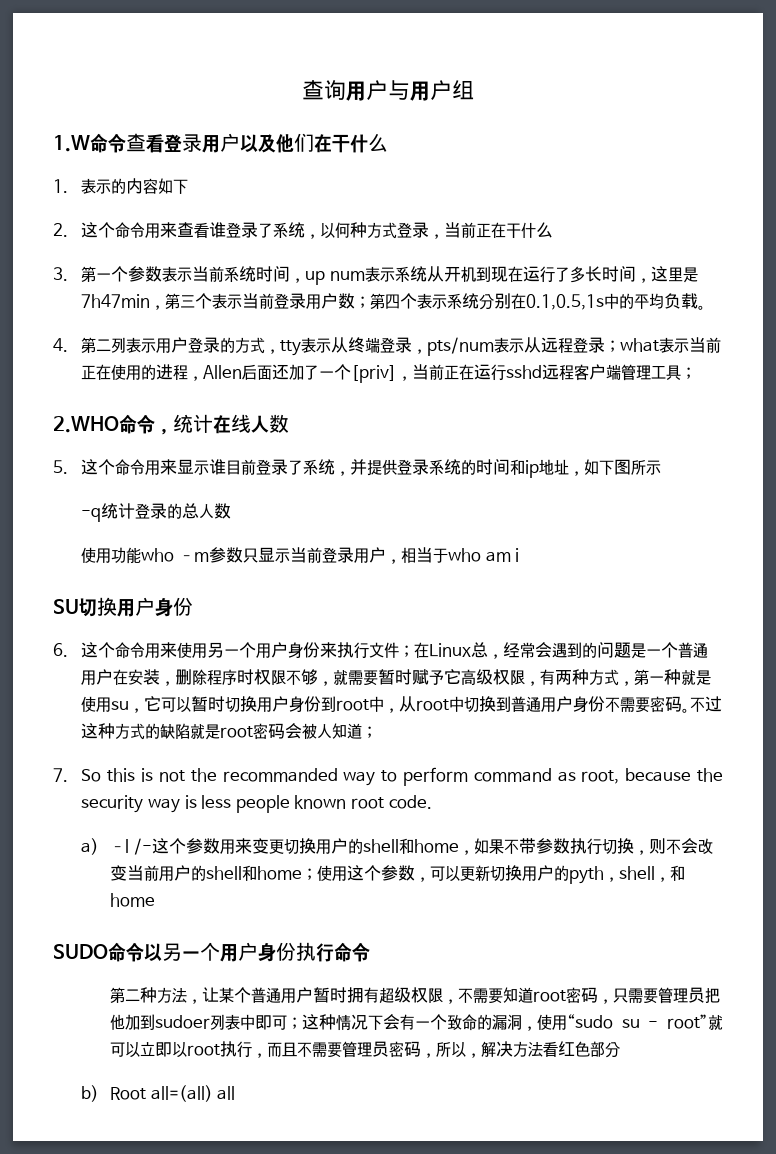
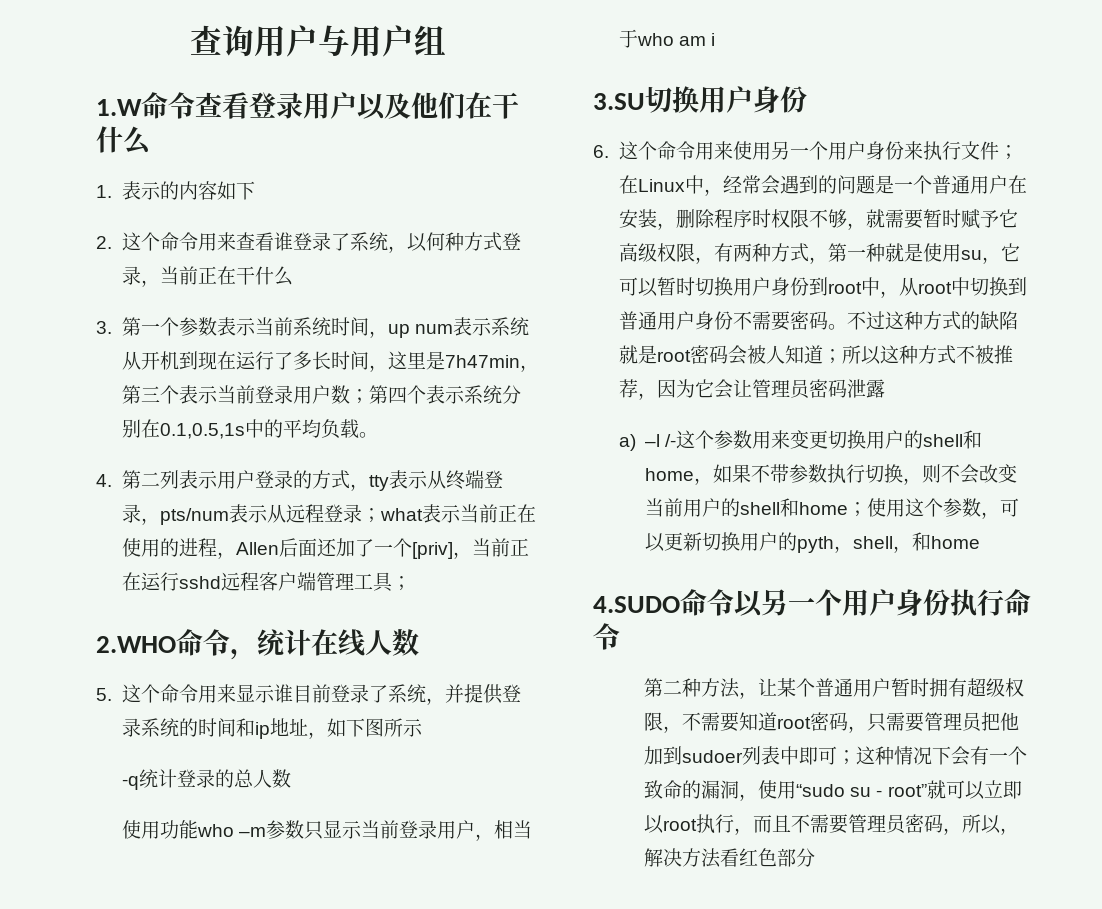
- SU切换用户身份
+ 3.SU切换用户身份
- 6.这个命令用来使用另一个用户身份来执行文件；在Linux总，经常会遇到的问题是一个普通用户在安装，删除程序时权限不够，就需要暂时赋予它高级权限，有两种方式，第一种就是使用su，它可以暂时切换用户身份到root中，从root中切换到普通用户身份不需要密码。
+ 6.这个命令用来使用另一个用户身份来执行文件；在Linux中，经常会遇到的问题是一个普通用户在安装，删除程序时权限不够，就需要暂时赋予它高级权限，有两种方式，第一种就是使用su，它可以暂时切换用户身份到root中，从root中切换到普通用户身份不需要密码。
- 不过这种方式的缺陷就是root密码会被人知道；
- 7. So this is not the recommanded way to perform command as root, because the security way is less people known root code.
+ 不过这种方式的缺陷就是root密码会被人知道；所以这种方式不被推荐，因为它会让管理员密码泄露
- SUDO命令以另一个用户身份执行命令
+ 4.SUDO命令以另一个用户身份执行命令
- b) Root all=(all) all

